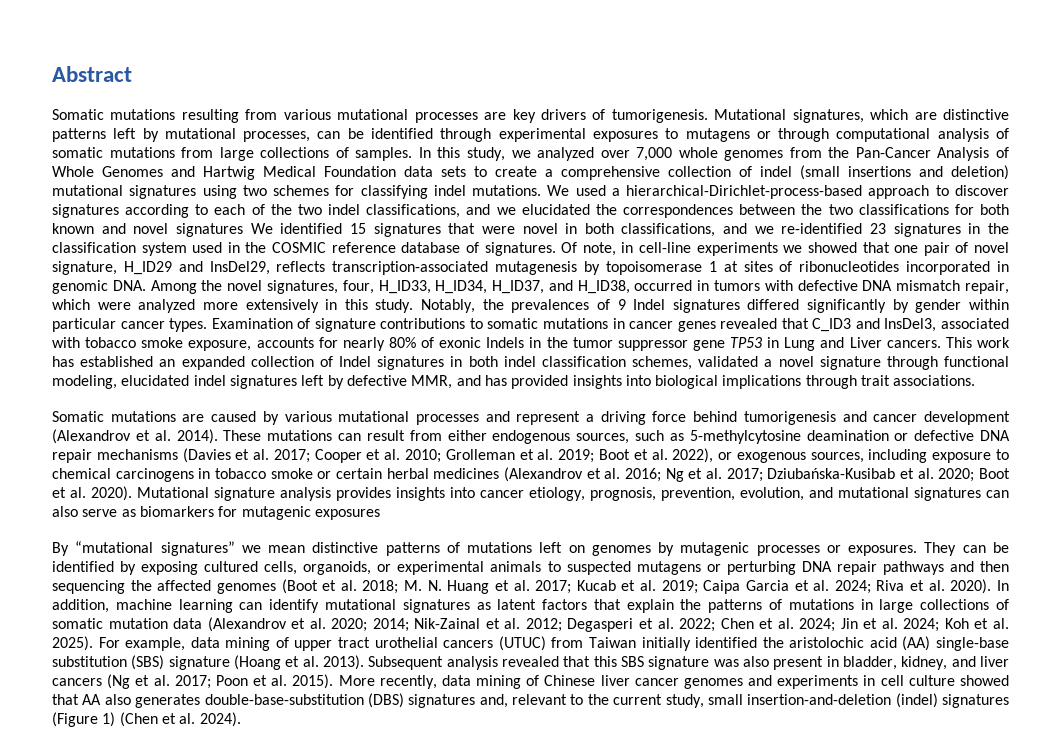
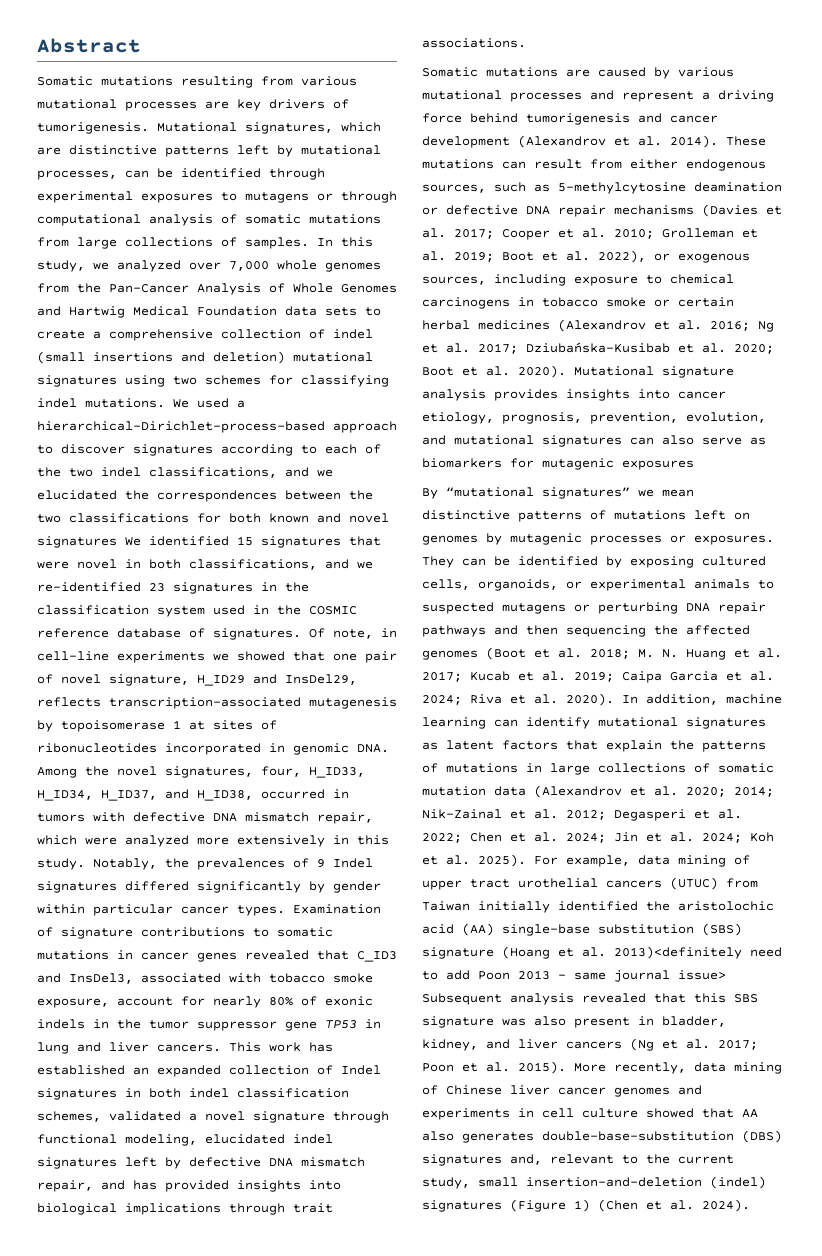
- Examination of signature contributions to somatic mutations in cancer genes revealed that C_ID3 and InsDel3, associated with tobacco smoke exposure, accounts for nearly 80% of exonic Indels in the tumor suppressor gene TP53 in Lung and Liver cancers.
+ Examination of signature contributions to somatic mutations in cancer genes revealed that C_ID3 and InsDel3, associated with tobacco smoke exposure, account for nearly 80% of exonic indels in the tumor suppressor gene TP53 in lung and liver cancers.
- This work has established an expanded collection of Indel signatures in both indel classification schemes, validated a novel signature through functional modeling, elucidated indel signatures left by defective MMR, and has provided insights into biological implications through trait associations.
+ This work has established an expanded collection of Indel signatures in both indel classification schemes, validated a novel signature through functional modeling, elucidated indel signatures left by defective DNA mismatch repair, and has provided insights into biological implications through trait associations.
- For example, data mining of upper tract urothelial cancers (UTUC) from Taiwan initially identified the aristolochic acid (AA) single-base substitution (SBS) signature (Hoang et al. 2013). Subsequent analysis revealed that this SBS signature was also present in bladder, kidney, and liver cancers (Ng et al. 2017; Poon et al. 2015).
+ For example, data mining of upper tract urothelial cancers (UTUC) from Taiwan initially identified the aristolochic acid (AA) single-base substitution (SBS) signature (Hoang et al. 2013)<definitely need to add Poon 2013 – same journal issue> Subsequent analysis revealed that this SBS signature was also present in bladder, kidney, and liver cancers (Ng et al. 2017; Poon et al. 2015).

